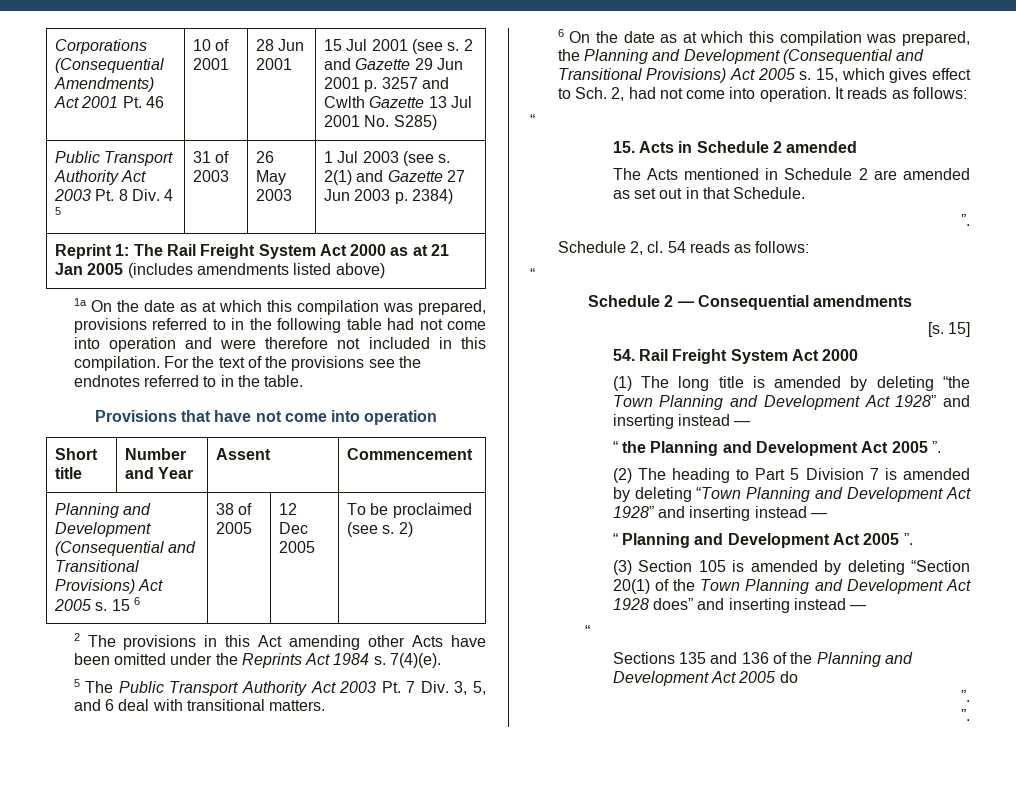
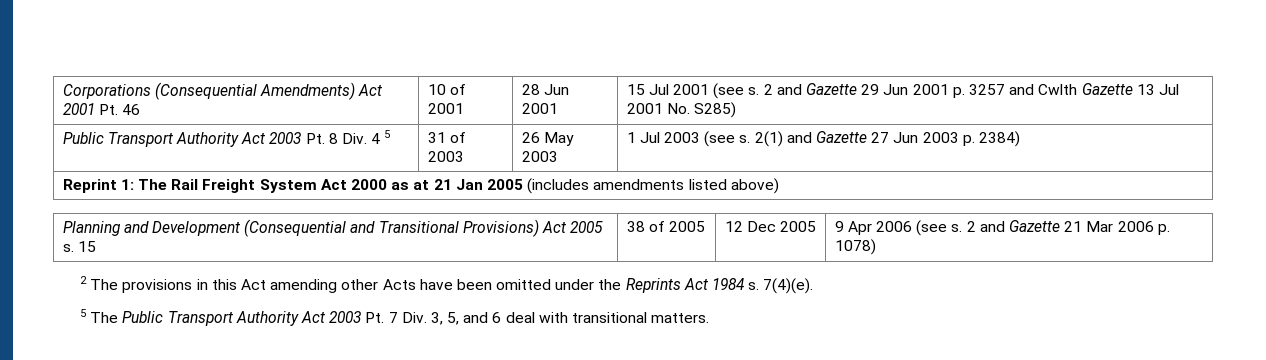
- 1a On the date as at which this compilation was prepared, provisions referred to in the following table had not come into operation and were therefore not included in this compilation. For the text of the provisions see the endnotes referred to in the table.
- Provisions that have not come into operation
- Short title | Number and Year | Assent | Commencement
- Planning and Development (Consequential and Transitional Provisions) Act 2005 s. 15 6 | 38 of 2005 | 12 Dec 2005 | To be proclaimed (see s. 2)
+ Planning and Development (Consequential and Transitional Provisions) Act 2005 s. 15 | 38 of 2005 | 12 Dec 2005 | 9 Apr 2006 (see s. 2 and Gazette 21 Mar 2006 p. 1078)
- 6 On the date as at which this compilation was prepared, the Planning and Development (Consequential and Transitional Provisions) Act 2005 s. 15, which gives effect to Sch. 2, had not come into operation. It reads as follows:
- “
- 15. Acts in Schedule 2 amended
- The Acts mentioned in Schedule 2 are amended as set out in that Schedule.
- ”.
- Schedule 2, cl. 54 reads as follows:
- “
- Schedule 2 — Consequential amendments
- [s. 15]
- 54. Rail Freight System Act 2000
- (1) The long title is amended by deleting “the Town Planning and Development Act 1928” and inserting instead —
- “ the Planning and Development Act 2005 ”.
- (2) The heading to Part 5 Division 7 is amended by deleting “Town Planning and Development Act 1928” and inserting instead —
- “ Planning and Development Act 2005 ”.
- (3) Section 105 is amended by deleting “Section 20(1) of the Town Planning and Development Act 1928 does” and inserting instead —
- “
- Sections 135 and 136 of the Planning and Development Act 2005 do
- ”.
- ”.

